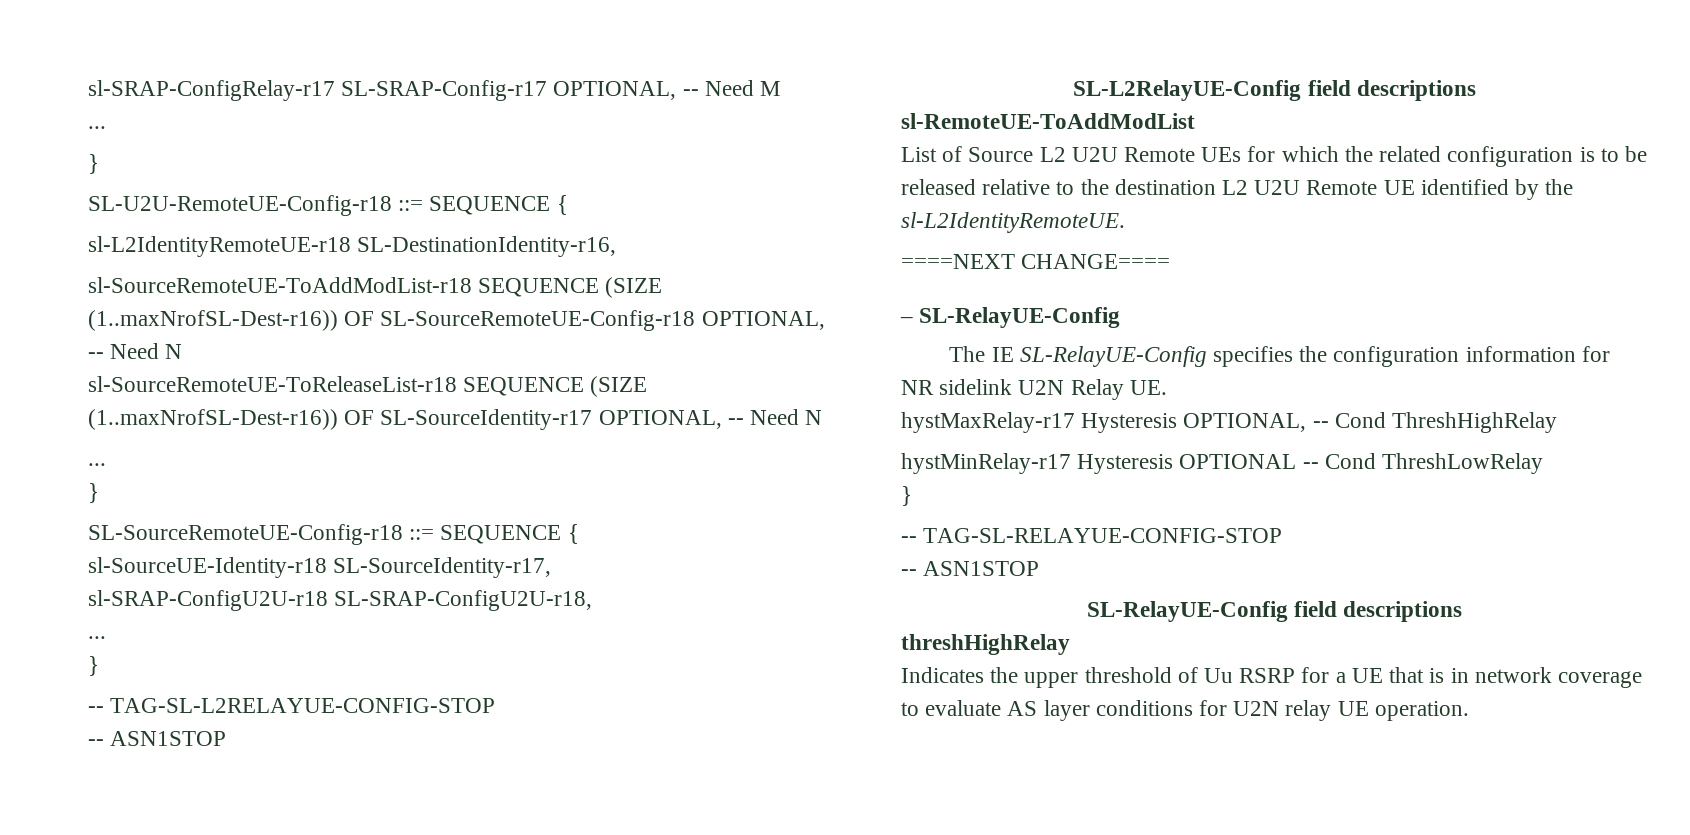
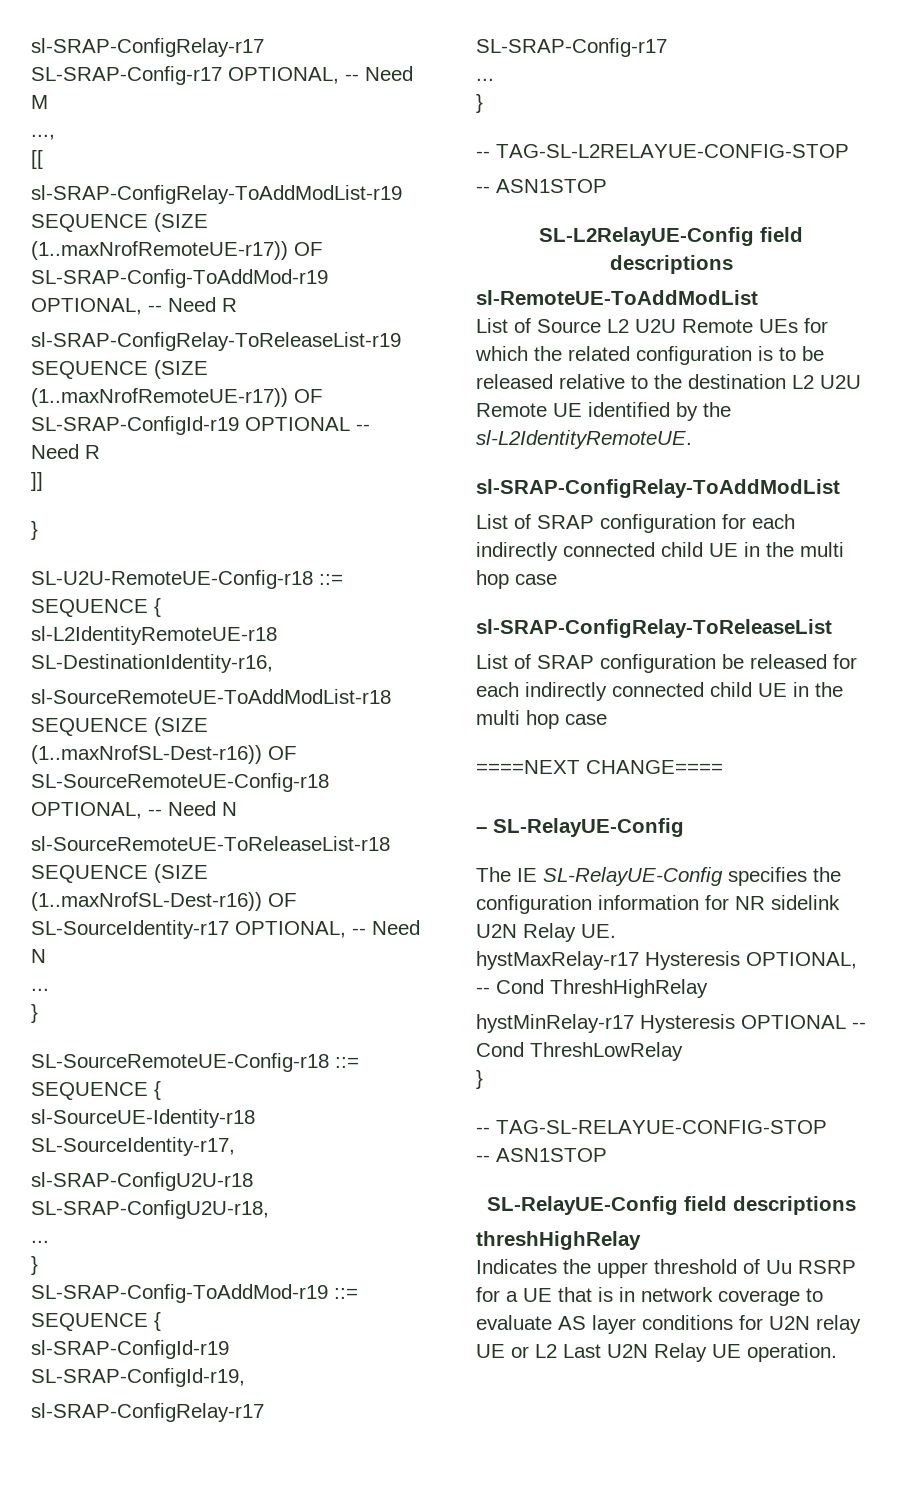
  sl-SRAP-ConfigRelay-r17 SL-SRAP-Config-r17 OPTIONAL, -- Need M
- ...
+ ...,
+ [[
+ sl-SRAP-ConfigRelay-ToAddModList-r19 SEQUENCE (SIZE (1..maxNrofRemoteUE-r17)) OF SL-SRAP-Config-ToAddMod-r19 OPTIONAL, -- Need R
+ sl-SRAP-ConfigRelay-ToReleaseList-r19 SEQUENCE (SIZE (1..maxNrofRemoteUE-r17)) OF SL-SRAP-ConfigId-r19 OPTIONAL -- Need R
+ ]]
+ SL-SRAP-Config-ToAddMod-r19 ::= SEQUENCE {
+ sl-SRAP-ConfigId-r19 SL-SRAP-ConfigId-r19,
+ sl-SRAP-ConfigRelay-r17 SL-SRAP-Config-r17
+ ...
+ }
+ sl-SRAP-ConfigRelay-ToAddModList
+ List of SRAP configuration for each indirectly connected child UE in the multi hop case
+ sl-SRAP-ConfigRelay-ToReleaseList
+ List of SRAP configuration be released for each indirectly connected child UE in the multi hop case
- Indicates the upper threshold of Uu RSRP for a UE that is in network coverage to evaluate AS layer conditions for U2N relay UE operation.
+ Indicates the upper threshold of Uu RSRP for a UE that is in network coverage to evaluate AS layer conditions for U2N relay UE or L2 Last U2N Relay UE operation.

